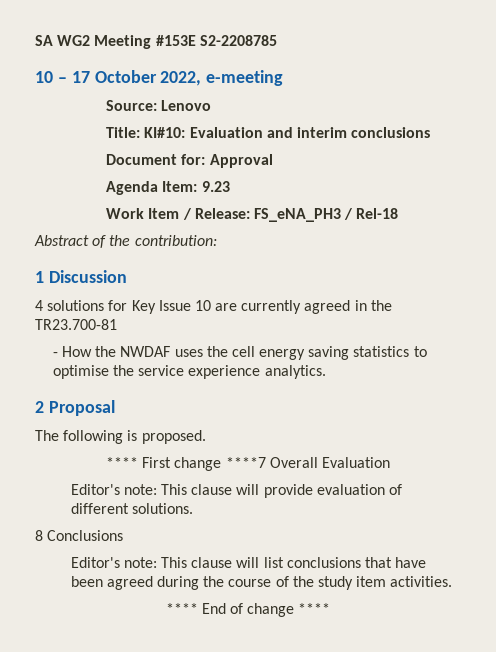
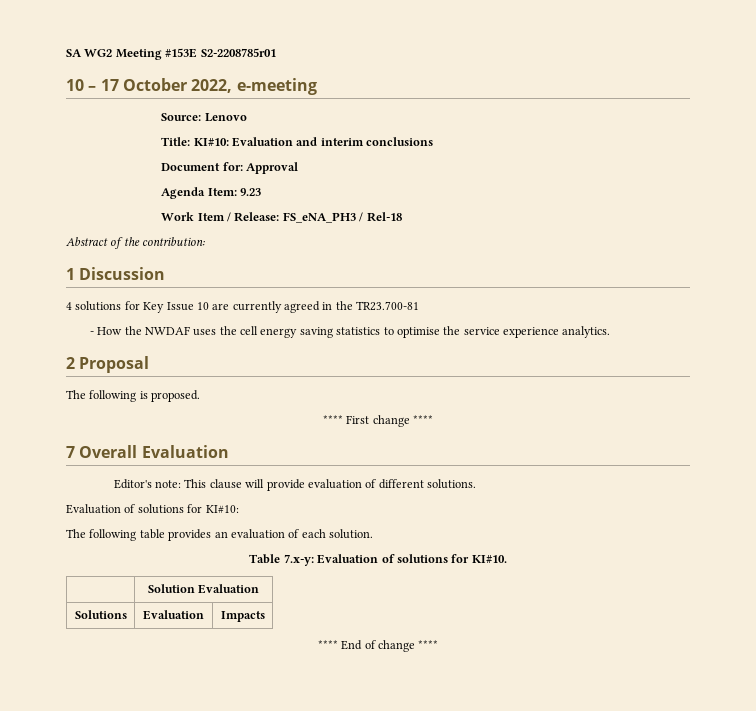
- SA WG2 Meeting #153E S2-2208785
+ SA WG2 Meeting #153E S2-2208785r01
- **** First change ****7 Overall Evaluation
+ **** First change ****
+ 7 Overall Evaluation
- 8 Conclusions
- Editor's note: This clause will list conclusions that have been agreed during the course of the study item activities.
+ Evaluation of solutions for KI#10:
+ The following table provides an evaluation of each solution.
+ Table 7.x-y: Evaluation of solutions for KI#10.
+ | Solution Evaluation
+ Solutions | Evaluation | Impacts

